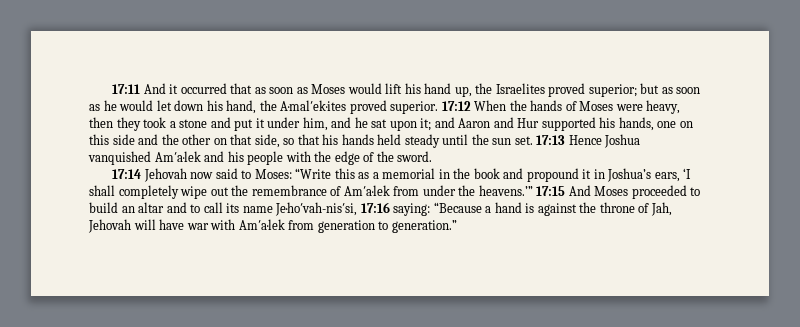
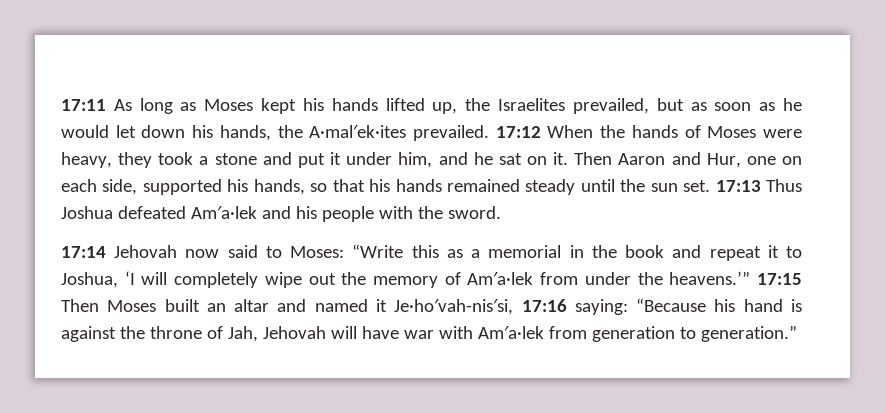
- 17:11 And it occurred that as soon as Moses would lift his hand up, the Israelites proved superior; but as soon as he would let down his hand, the A·mal′ek·ites proved superior.
+ 17:11 As long as Moses kept his hands lifted up, the Israelites prevailed, but as soon as he would let down his hands, the A·mal′ek·ites prevailed.
- 17:12 When the hands of Moses were heavy, then they took a stone and put it under him, and he sat upon it; and Aaron and Hur supported his hands, one on this side and the other on that side, so that his hands held steady until the sun set.
+ 17:12 When the hands of Moses were heavy, they took a stone and put it under him, and he sat on it. Then Aaron and Hur, one on each side, supported his hands, so that his hands remained steady until the sun set.
- 17:13 Hence Joshua vanquished Am′a·lek and his people with the edge of the sword.
+ 17:13 Thus Joshua defeated Am′a·lek and his people with the sword.
- 17:14 Jehovah now said to Moses: “Write this as a memorial in the book and propound it in Joshua’s ears, ‘I shall completely wipe out the remembrance of Am′a·lek from under the heavens.’”
+ 17:14 Jehovah now said to Moses: “Write this as a memorial in the book and repeat it to Joshua, ‘I will completely wipe out the memory of Am′a·lek from under the heavens.’”
- 17:15 And Moses proceeded to build an altar and to call its name Je·ho′vah-nis′si, 17:16 saying: “Because a hand is against the throne of Jah, Jehovah will have war with Am′a·lek from generation to generation.”
+ 17:15 Then Moses built an altar and named it Je·ho′vah-nis′si, 17:16 saying: “Because his hand is against the throne of Jah, Jehovah will have war with Am′a·lek from generation to generation.”

